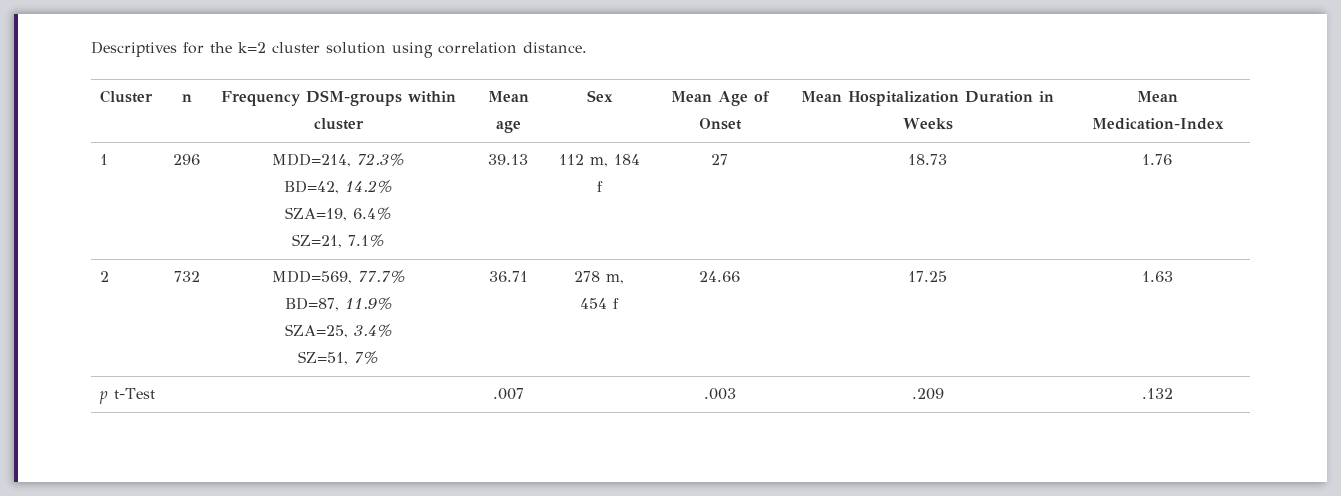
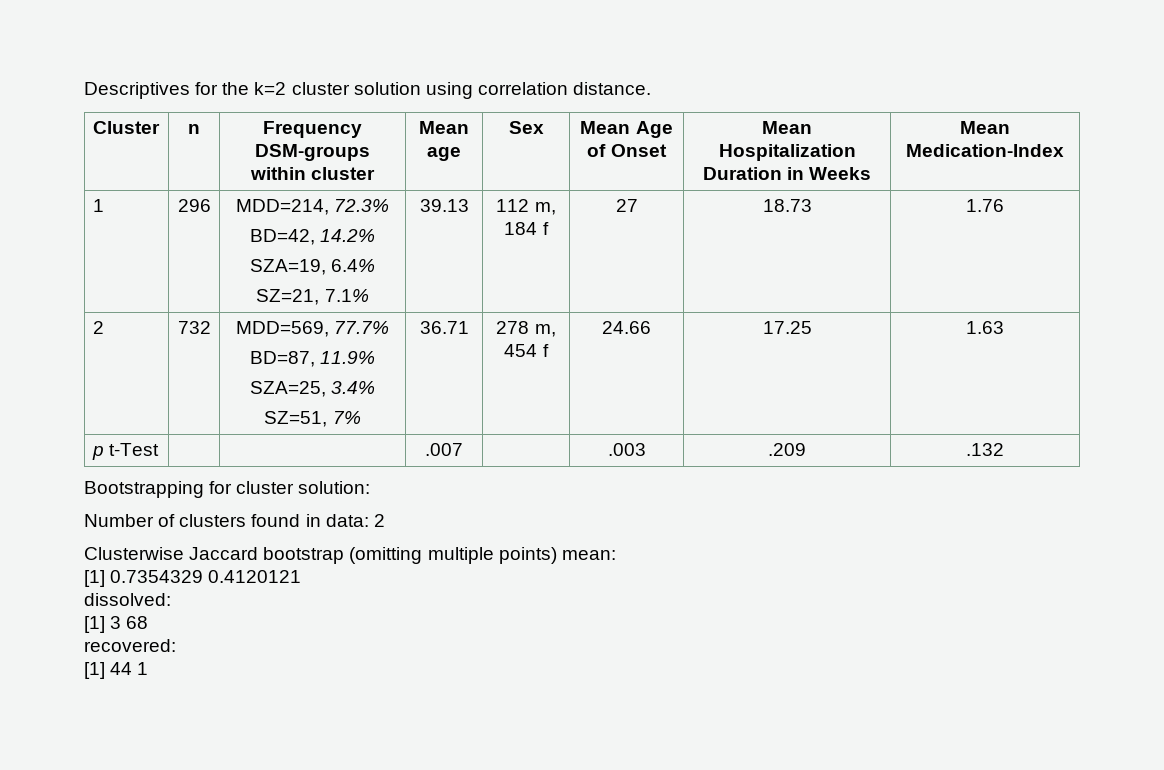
+ Bootstrapping for cluster solution:
+ Number of clusters found in data: 2
+ Clusterwise Jaccard bootstrap (omitting multiple points) mean:
+ [1] 0.7354329 0.4120121
+ dissolved:
+ [1] 3 68
+ recovered:
+ [1] 44 1

